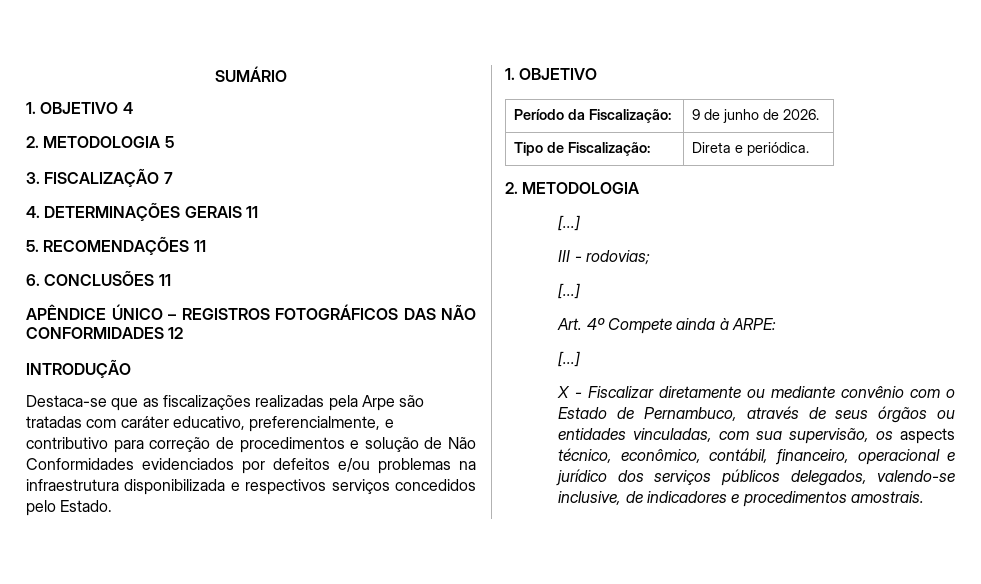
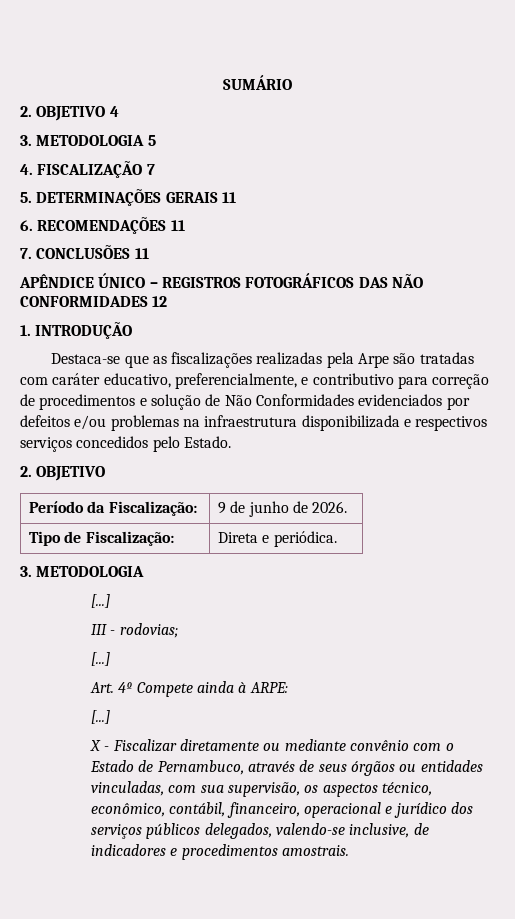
- 1. OBJETIVO 4
+ 2. OBJETIVO 4
- 2. METODOLOGIA 5
+ 3. METODOLOGIA 5
- 3. FISCALIZAÇÃO 7
+ 4. FISCALIZAÇÃO 7
- 4. DETERMINAÇÕES GERAIS 11
+ 5. DETERMINAÇÕES GERAIS 11
- 5. RECOMENDAÇÕES 11
+ 6. RECOMENDAÇÕES 11
- 6. CONCLUSÕES 11
+ 7. CONCLUSÕES 11
- INTRODUÇÃO
+ 1. INTRODUÇÃO
  Destaca-se que as fiscalizações realizadas pela Arpe são tratadas com caráter educativo, preferencialmente, e contributivo para correção de procedimentos e solução de Não Conformidades evidenciados por defeitos e/ou problemas na infraestrutura disponibilizada e respectivos serviços concedidos pelo Estado.
- 1. OBJETIVO
+ 2. OBJETIVO
  Tipo de Fiscalização: | Direta e periódica.
- 2. METODOLOGIA
+ 3. METODOLOGIA
- X - Fiscalizar diretamente ou mediante convênio com o Estado de Pernambuco, através de seus órgãos ou entidades vinculadas, com sua supervisão, os aspects técnico, econômico, contábil, financeiro, operacional e jurídico dos serviços públicos delegados, valendo-se inclusive, de indicadores e procedimentos amostrais.
+ X - Fiscalizar diretamente ou mediante convênio com o Estado de Pernambuco, através de seus órgãos ou entidades vinculadas, com sua supervisão, os aspectos técnico, econômico, contábil, financeiro, operacional e jurídico dos serviços públicos delegados, valendo-se inclusive, de indicadores e procedimentos amostrais.

